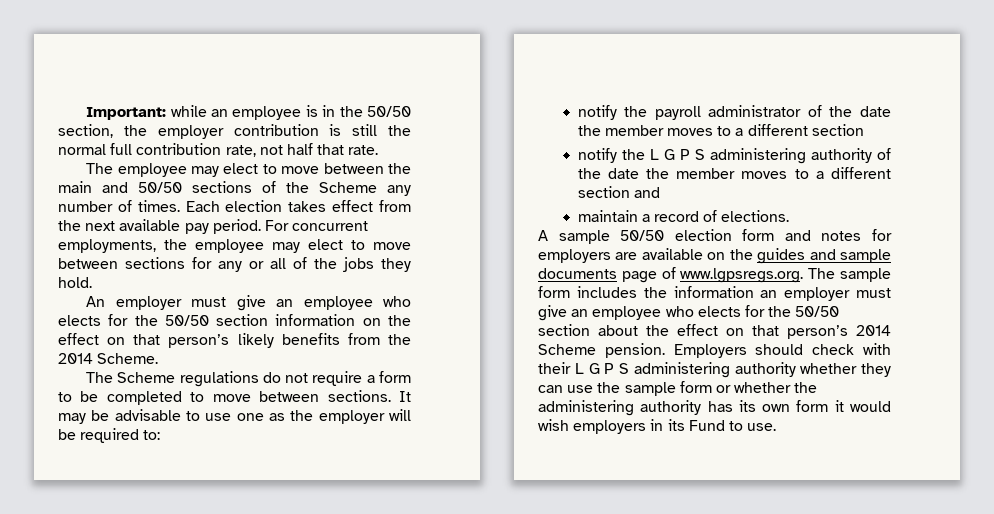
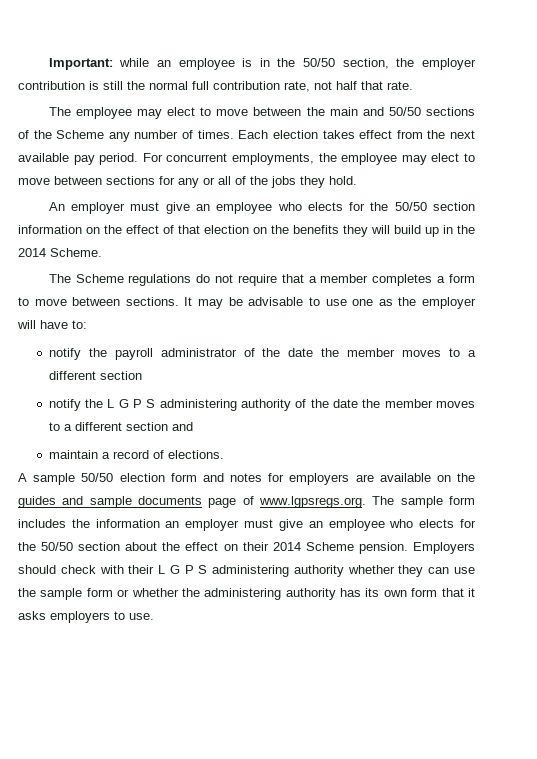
- An employer must give an employee who elects for the 50/50 section information on the effect on that person’s likely benefits from the 2014 Scheme.
+ An employer must give an employee who elects for the 50/50 section information on the effect of that election on the benefits they will build up in the 2014 Scheme.
- The Scheme regulations do not require a form to be completed to move between sections.
+ The Scheme regulations do not require that a member completes a form to move between sections.
- It may be advisable to use one as the employer will be required to:
+ It may be advisable to use one as the employer will have to:
- A sample 50/50 election form and notes for employers are available on the guides and sample documents page of www.lgpsregs.org. The sample form includes the information an employer must give an employee who elects for the 50/50 section about the effect on that person’s 2014 Scheme pension.
+ A sample 50/50 election form and notes for employers are available on the guides and sample documents page of www.lgpsregs.org. The sample form includes the information an employer must give an employee who elects for the 50/50 section about the effect on their 2014 Scheme pension.
- Employers should check with their L G P S administering authority whether they can use the sample form or whether the administering authority has its own form it would wish employers in its Fund to use.
+ Employers should check with their L G P S administering authority whether they can use the sample form or whether the administering authority has its own form that it asks employers to use.

